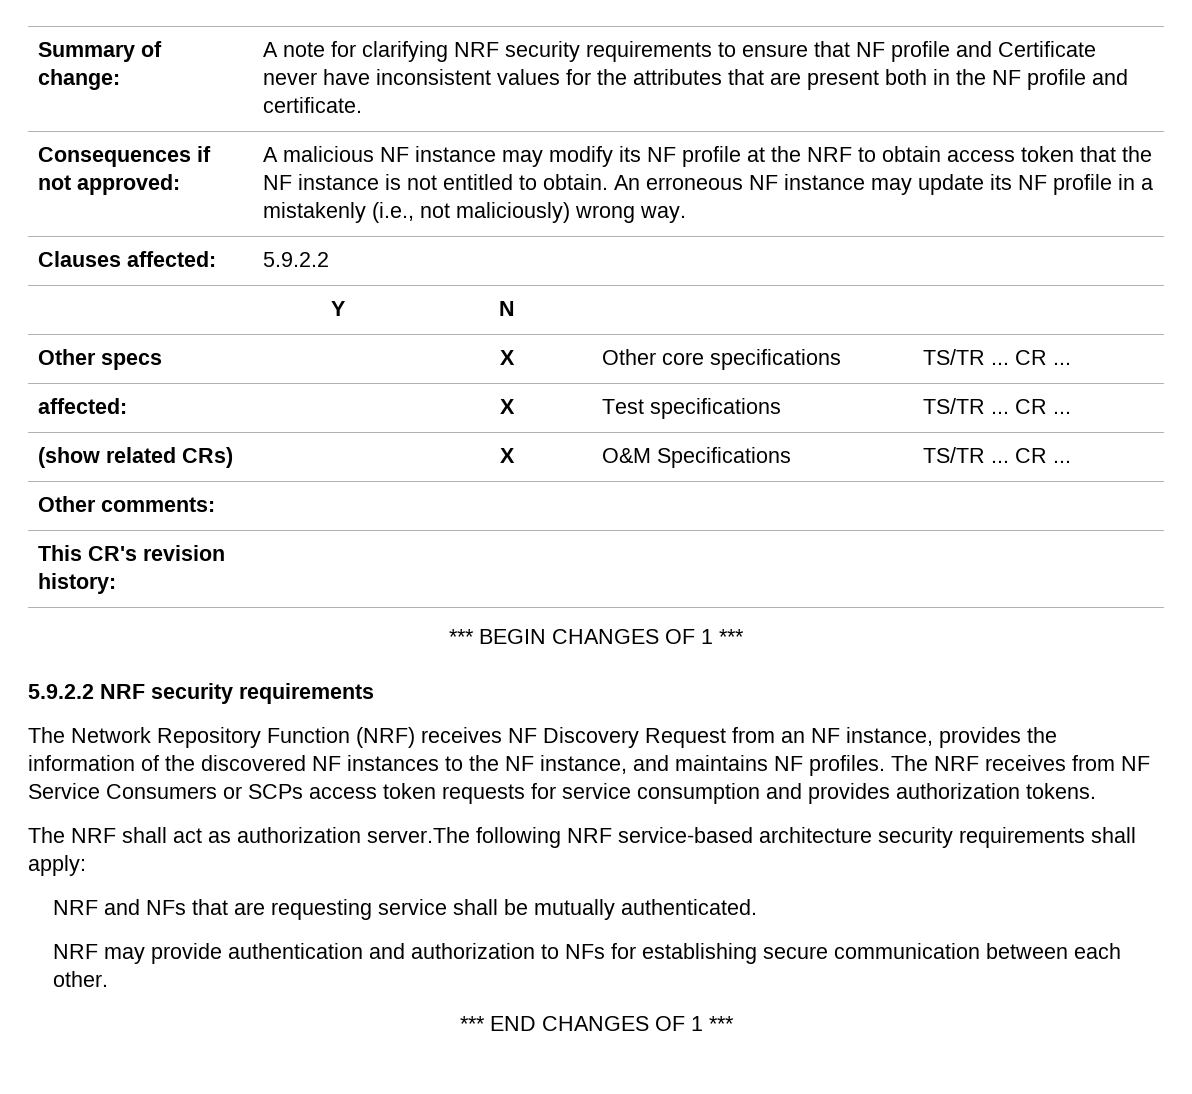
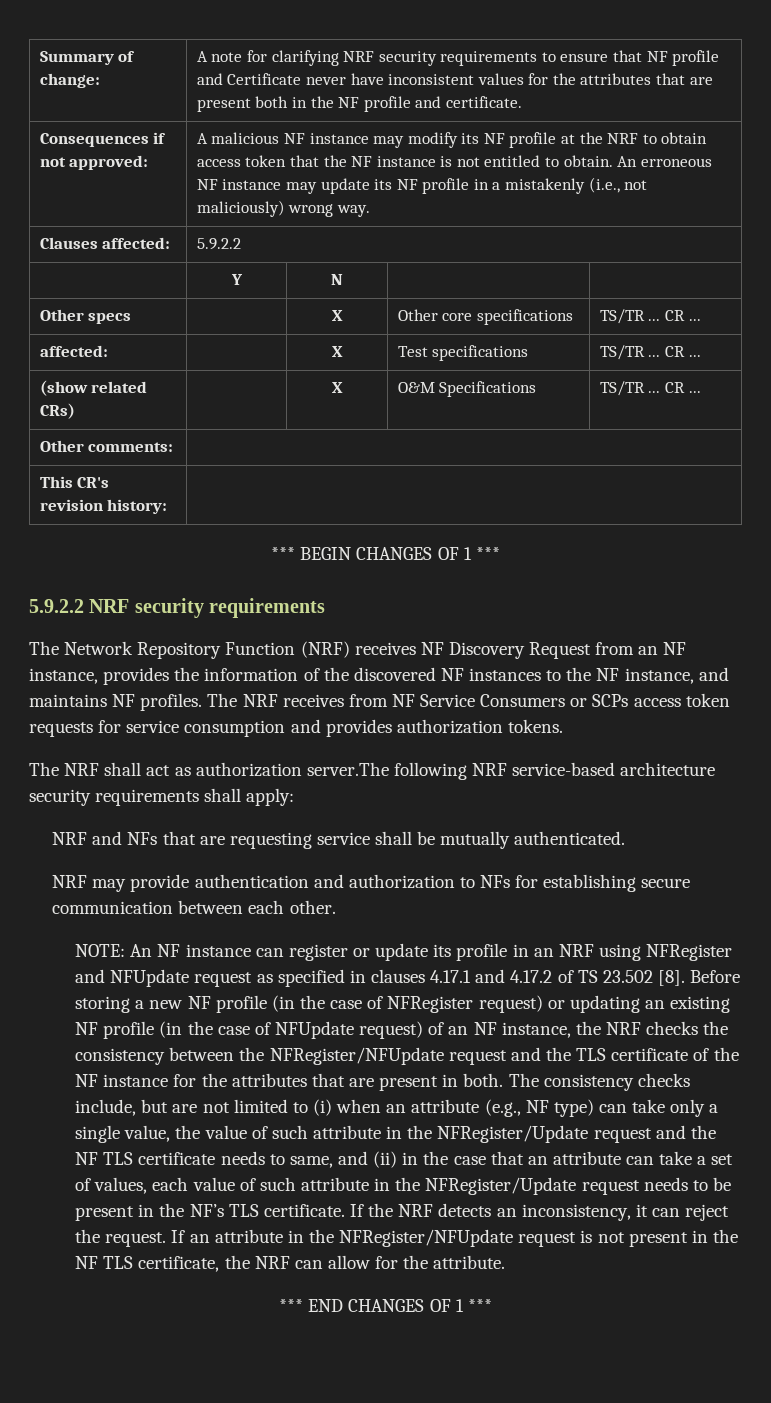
+ NOTE: An NF instance can register or update its profile in an NRF using NFRegister and NFUpdate request as specified in clauses 4.17.1 and 4.17.2 of TS 23.502 [8]. Before storing a new NF profile (in the case of NFRegister request) or updating an existing NF profile (in the case of NFUpdate request) of an NF instance, the NRF checks the consistency between the NFRegister/NFUpdate request and the TLS certificate of the NF instance for the attributes that are present in both. The consistency checks include, but are not limited to (i) when an attribute (e.g., NF type) can take only a single value, the value of such attribute in the NFRegister/Update request and the NF TLS certificate needs to same, and (ii) in the case that an attribute can take a set of values, each value of such attribute in the NFRegister/Update request needs to be present in the NF’s TLS certificate. If the NRF detects an inconsistency, it can reject the request. If an attribute in the NFRegister/NFUpdate request is not present in the NF TLS certificate, the NRF can allow for the attribute.

